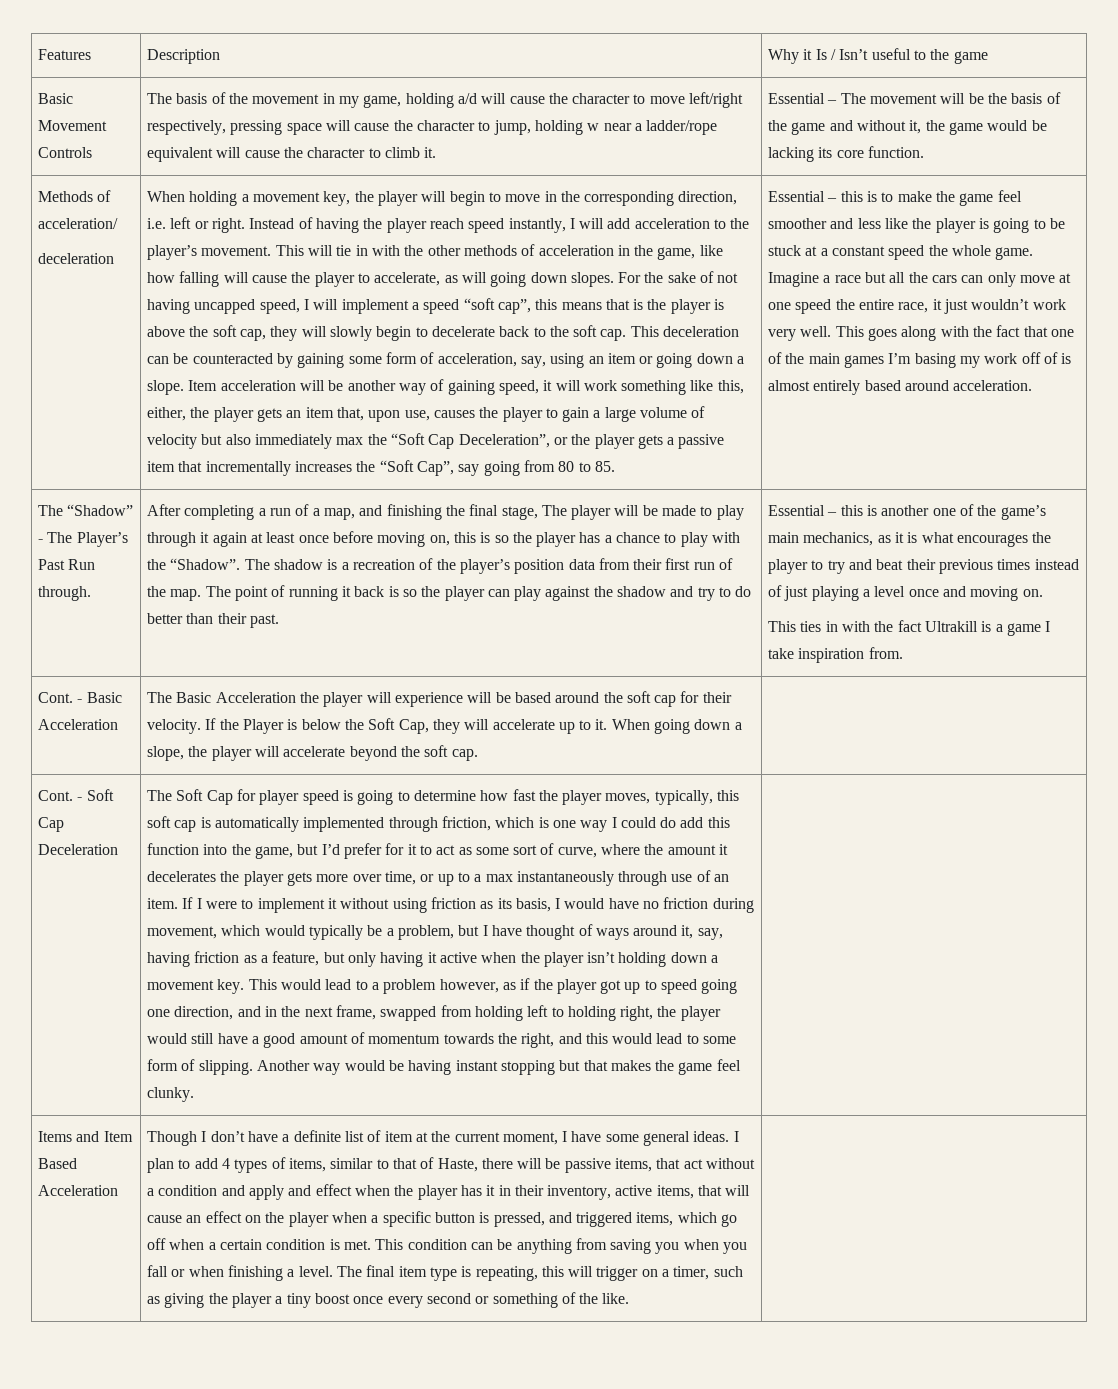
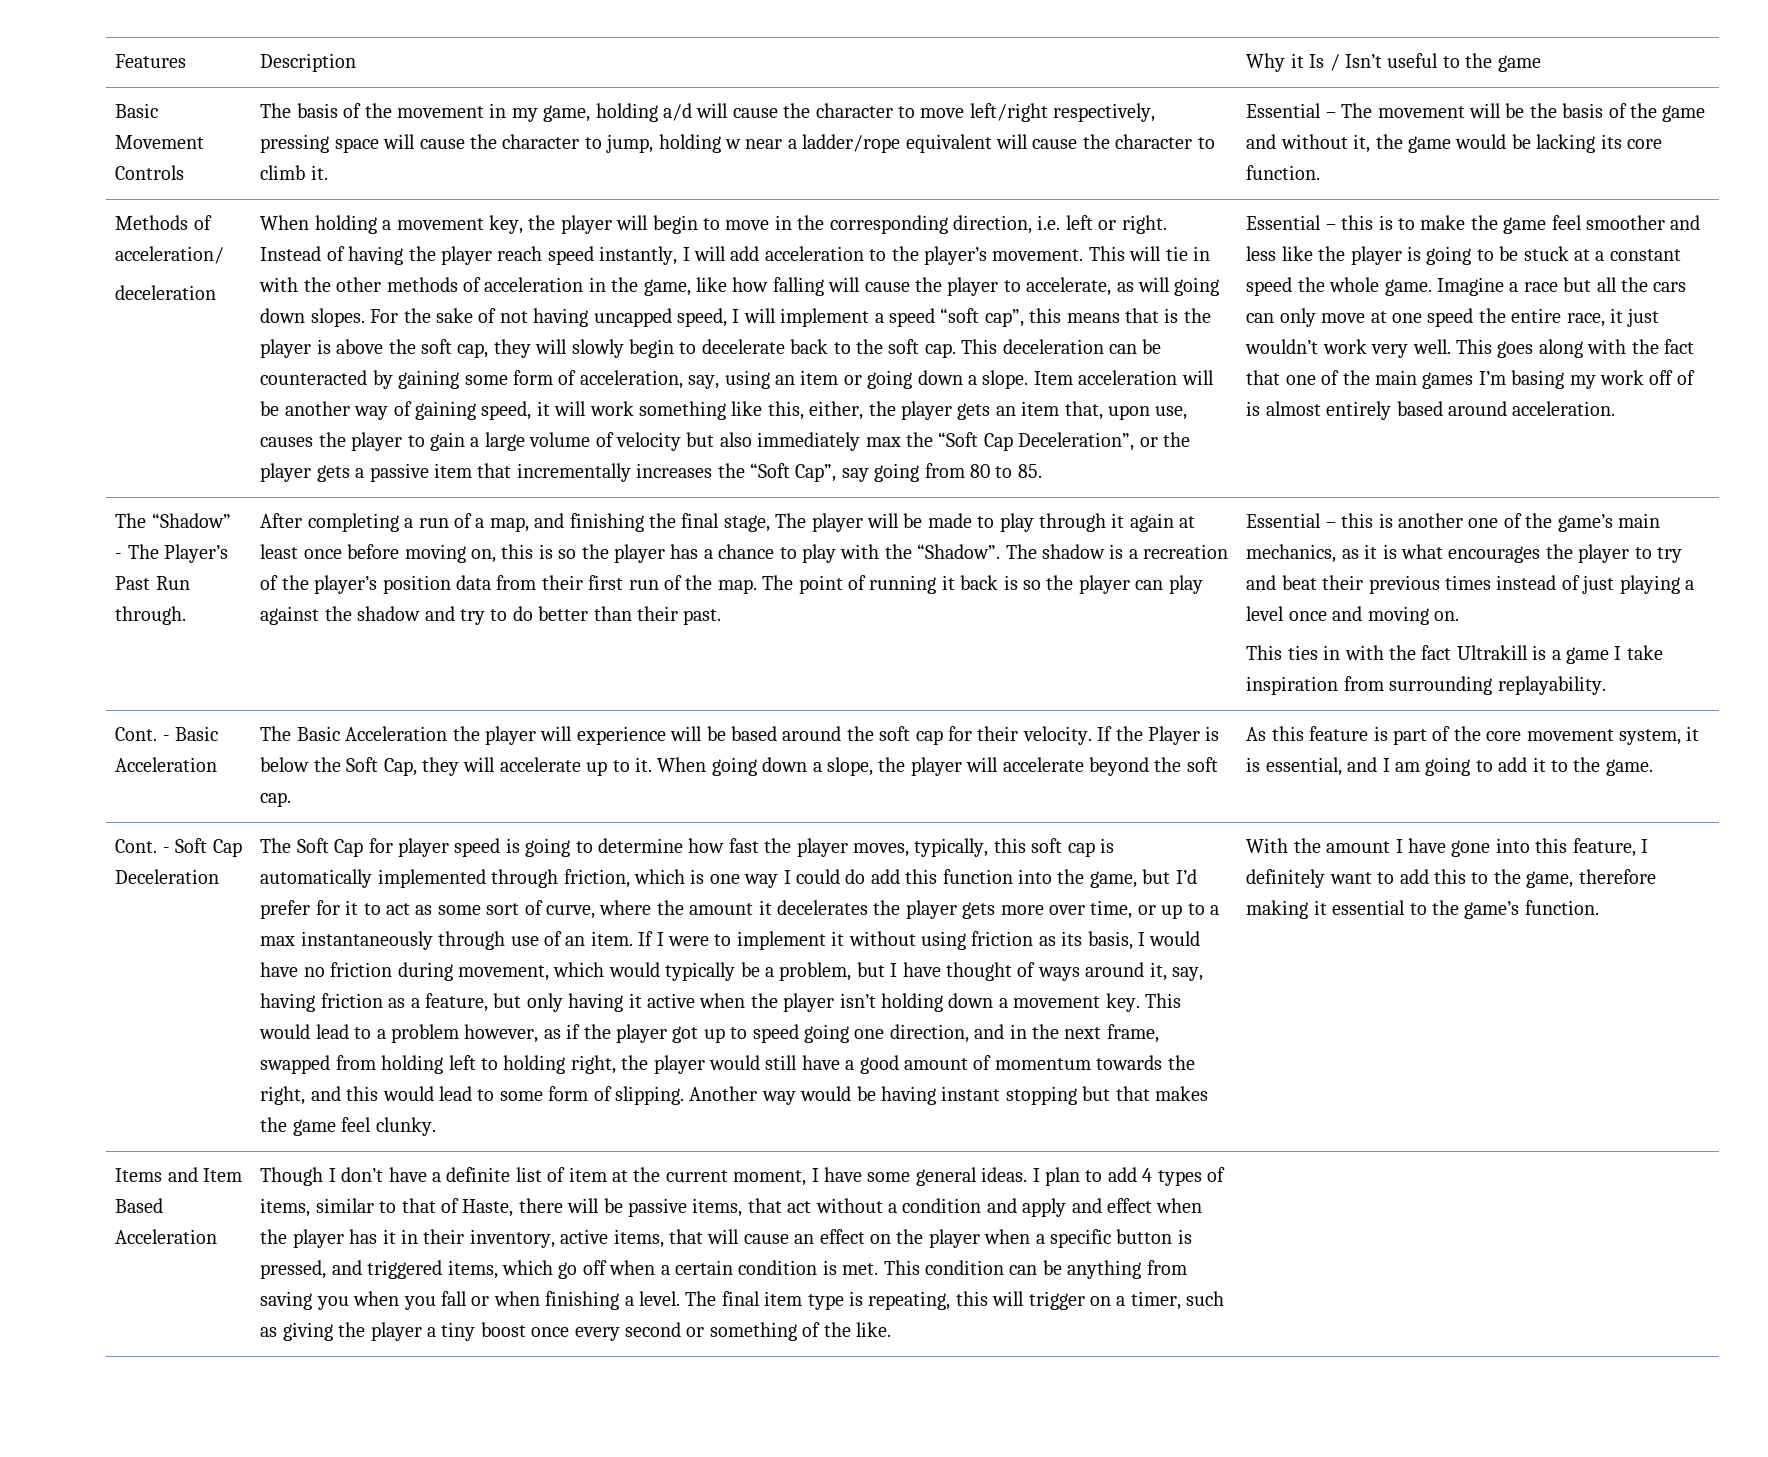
- This ties in with the fact Ultrakill is a game I take inspiration from.
+ This ties in with the fact Ultrakill is a game I take inspiration from surrounding replayability.
+ As this feature is part of the core movement system, it is essential, and I am going to add it to the game.
+ With the amount I have gone into this feature, I definitely want to add this to the game, therefore making it essential to the game’s function.

